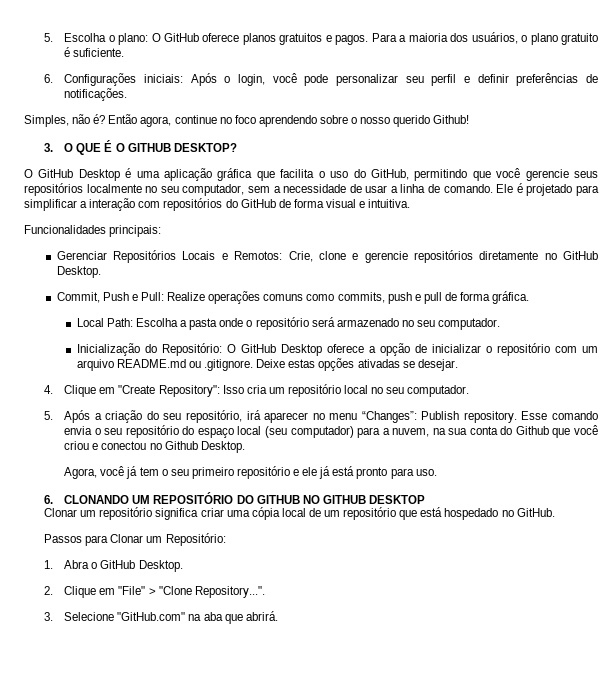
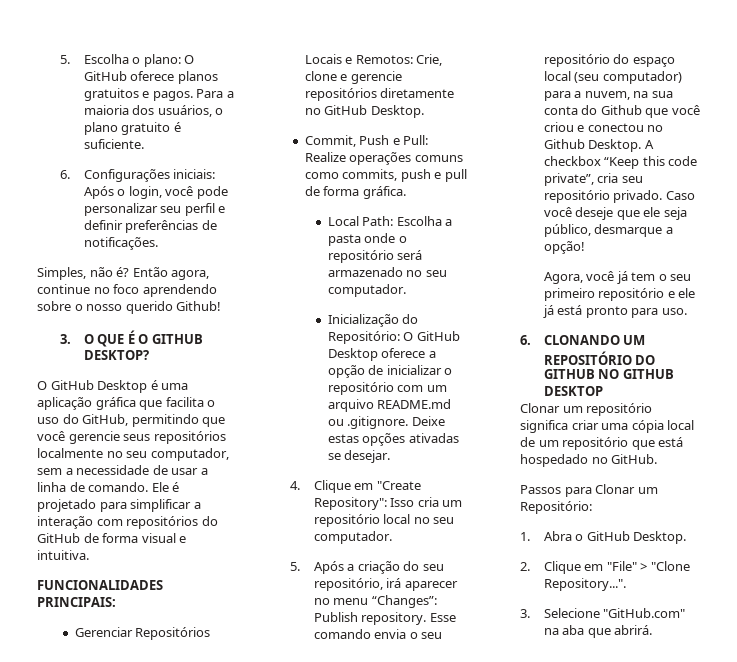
- Funcionalidades principais:
+ FUNCIONALIDADES PRINCIPAIS:
+ A checkbox “Keep this code private”, cria seu repositório privado. Caso você deseje que ele seja público, desmarque a opção!

